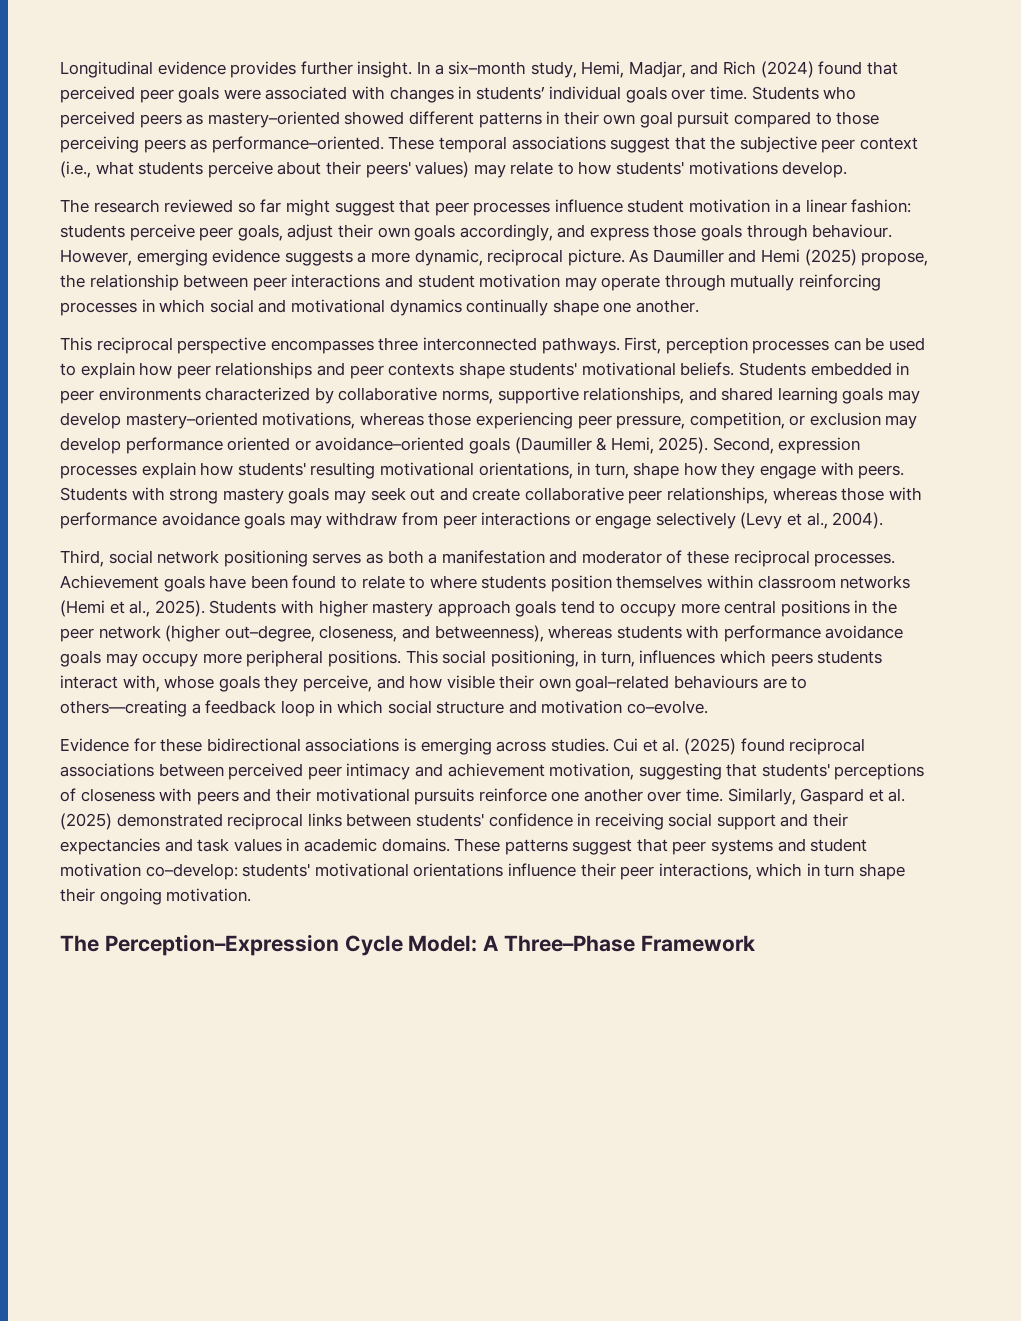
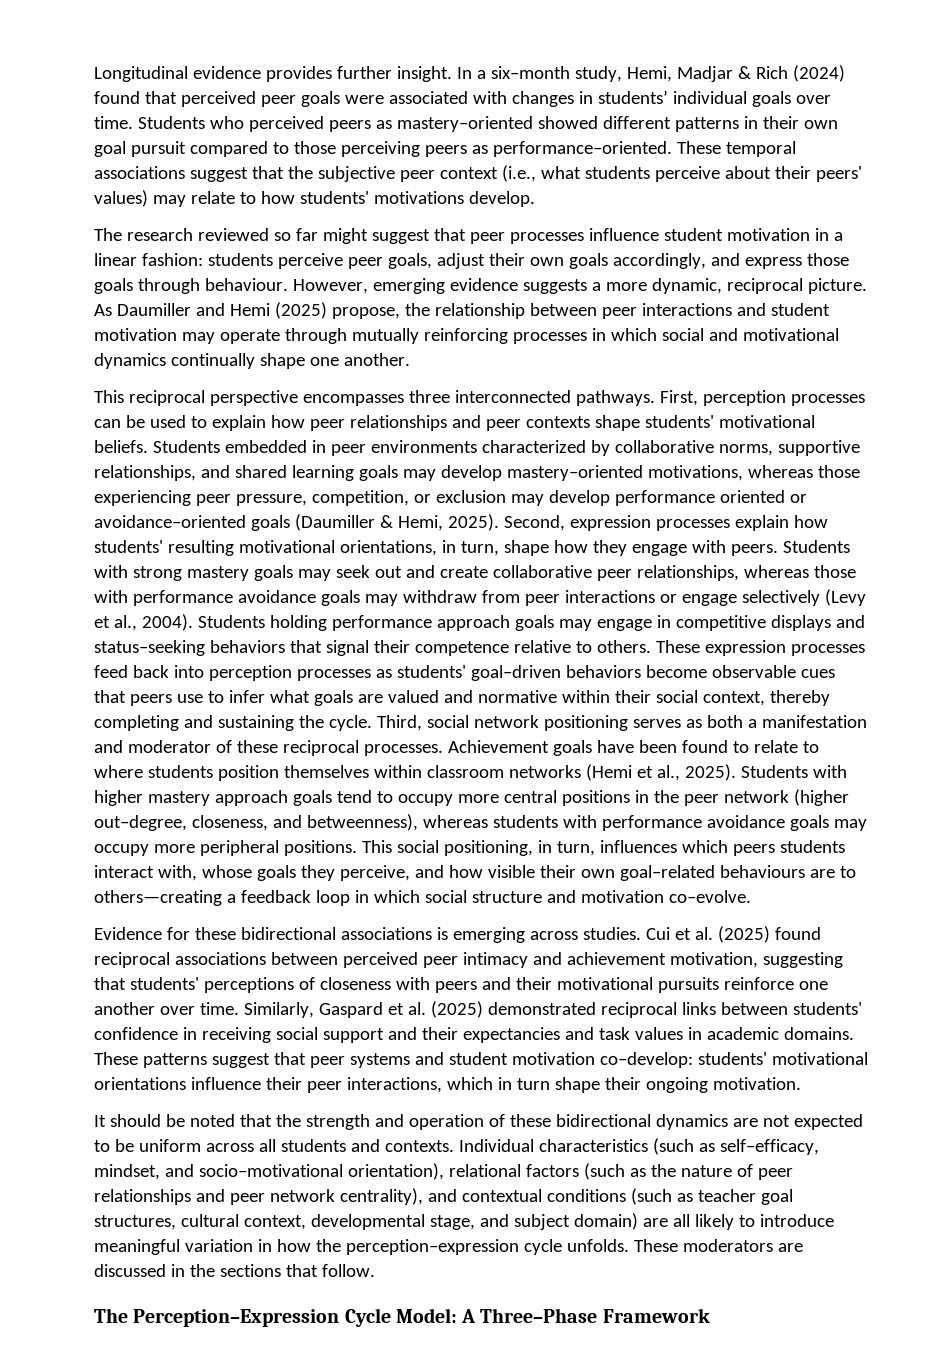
- In a six–month study, Hemi, Madjar, and Rich (2024) found that perceived peer goals were associated with changes in students’ individual goals over time.
+ In a six–month study, Hemi, Madjar & Rich (2024) found that perceived peer goals were associated with changes in students’ individual goals over time.
- Students with strong mastery goals may seek out and create collaborative peer relationships, whereas those with performance avoidance goals may withdraw from peer interactions or engage selectively (Levy et al., 2004).
- Third, social network positioning serves as both a manifestation and moderator of these reciprocal processes.
+ Students with strong mastery goals may seek out and create collaborative peer relationships, whereas those with performance avoidance goals may withdraw from peer interactions or engage selectively (Levy et al., 2004). Students holding performance approach goals may engage in competitive displays and status–seeking behaviors that signal their competence relative to others. These expression processes feed back into perception processes as students' goal–driven behaviors become observable cues that peers use to infer what goals are valued and normative within their social context, thereby completing and sustaining the cycle. Third, social network positioning serves as both a manifestation and moderator of these reciprocal processes.
+ It should be noted that the strength and operation of these bidirectional dynamics are not expected to be uniform across all students and contexts. Individual characteristics (such as self–efficacy, mindset, and socio–motivational orientation), relational factors (such as the nature of peer relationships and peer network centrality), and contextual conditions (such as teacher goal structures, cultural context, developmental stage, and subject domain) are all likely to introduce meaningful variation in how the perception–expression cycle unfolds. These moderators are discussed in the sections that follow.

